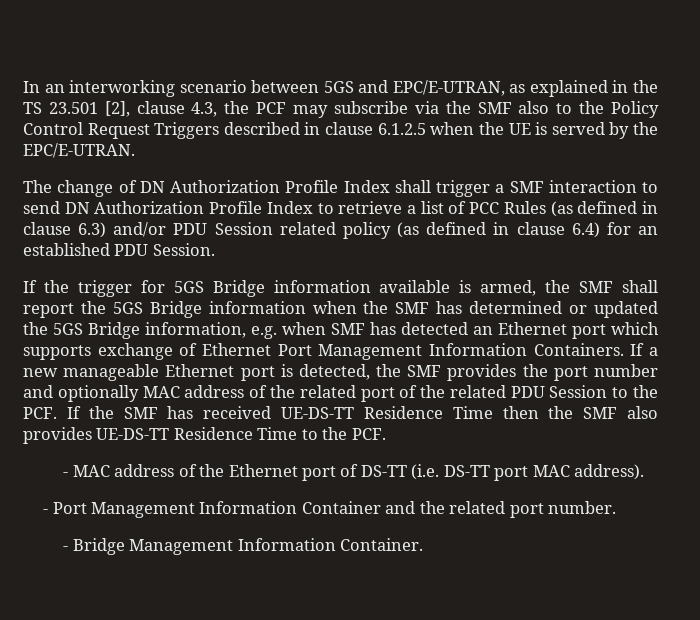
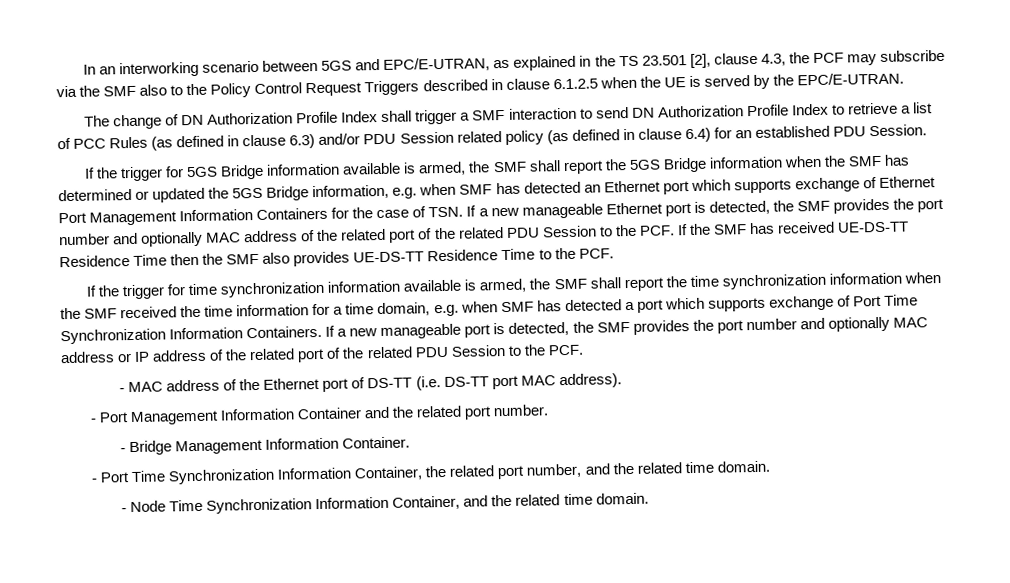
- If the trigger for 5GS Bridge information available is armed, the SMF shall report the 5GS Bridge information when the SMF has determined or updated the 5GS Bridge information, e.g. when SMF has detected an Ethernet port which supports exchange of Ethernet Port Management Information Containers. If a new manageable Ethernet port is detected, the SMF provides the port number and optionally MAC address of the related port of the related PDU Session to the PCF. If the SMF has received UE-DS-TT Residence Time then the SMF also provides UE-DS-TT Residence Time to the PCF.
+ If the trigger for 5GS Bridge information available is armed, the SMF shall report the 5GS Bridge information when the SMF has determined or updated the 5GS Bridge information, e.g. when SMF has detected an Ethernet port which supports exchange of Ethernet Port Management Information Containers for the case of TSN. If a new manageable Ethernet port is detected, the SMF provides the port number and optionally MAC address of the related port of the related PDU Session to the PCF. If the SMF has received UE-DS-TT Residence Time then the SMF also provides UE-DS-TT Residence Time to the PCF.
+ If the trigger for time synchronization information available is armed, the SMF shall report the time synchronization information when the SMF received the time information for a time domain, e.g. when SMF has detected a port which supports exchange of Port Time Synchronization Information Containers. If a new manageable port is detected, the SMF provides the port number and optionally MAC address or IP address of the related port of the related PDU Session to the PCF.
+ - Port Time Synchronization Information Container, the related port number, and the related time domain.
+ - Node Time Synchronization Information Container, and the related time domain.

